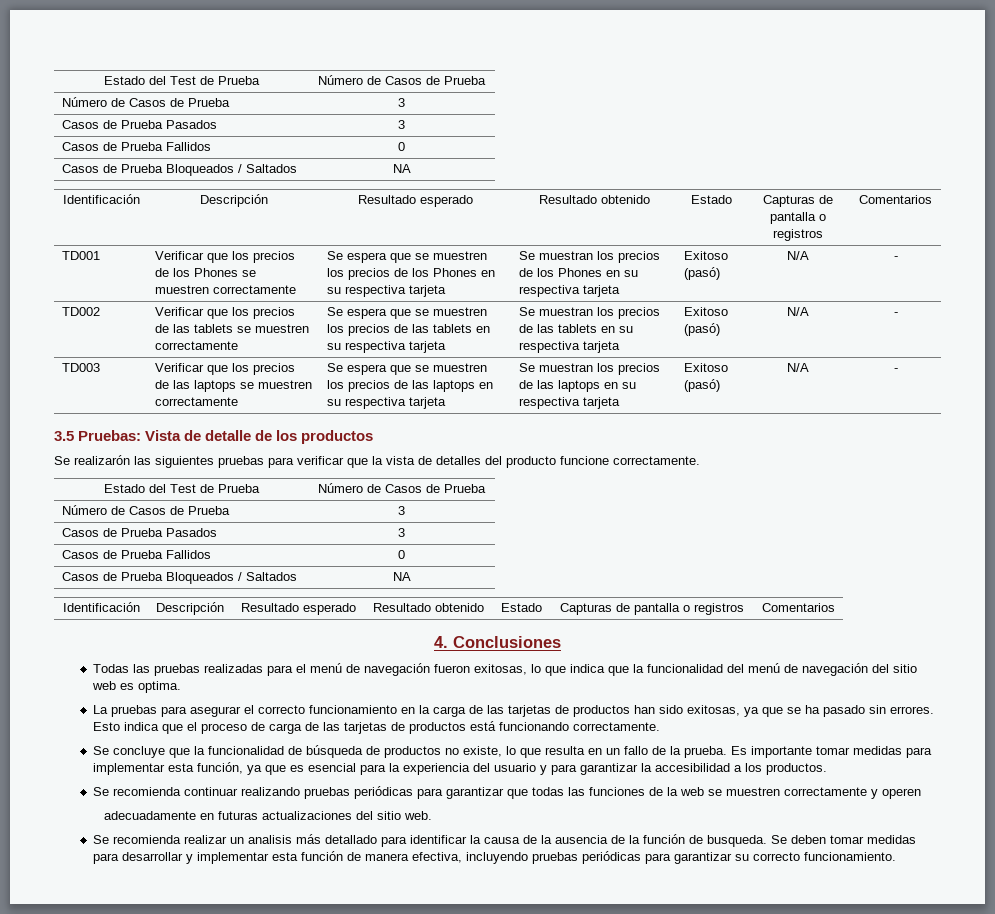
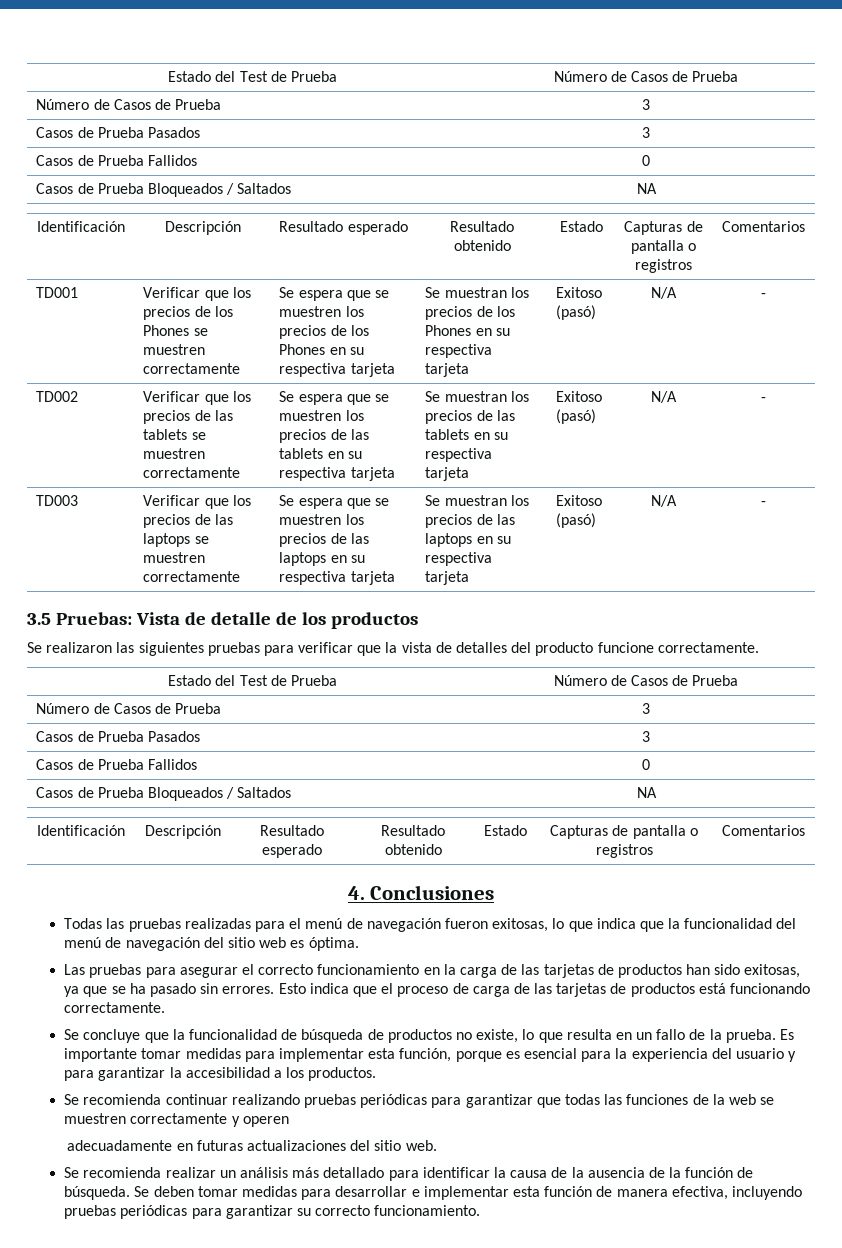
- Se realizarón las siguientes pruebas para verificar que la vista de detalles del producto funcione correctamente.
+ Se realizaron las siguientes pruebas para verificar que la vista de detalles del producto funcione correctamente.
- Todas las pruebas realizadas para el menú de navegación fueron exitosas, lo que indica que la funcionalidad del menú de navegación del sitio web es optima.
- La pruebas para asegurar el correcto funcionamiento en la carga de las tarjetas de productos han sido exitosas, ya que se ha pasado sin errores.
+ Todas las pruebas realizadas para el menú de navegación fueron exitosas, lo que indica que la funcionalidad del menú de navegación del sitio web es óptima.
+ Las pruebas para asegurar el correcto funcionamiento en la carga de las tarjetas de productos han sido exitosas, ya que se ha pasado sin errores.
- Es importante tomar medidas para implementar esta función, ya que es esencial para la experiencia del usuario y para garantizar la accesibilidad a los productos.
+ Es importante tomar medidas para implementar esta función, porque es esencial para la experiencia del usuario y para garantizar la accesibilidad a los productos.
- Se recomienda realizar un analisis más detallado para identificar la causa de la ausencia de la función de busqueda.
+ Se recomienda realizar un análisis más detallado para identificar la causa de la ausencia de la función de búsqueda.
- Se deben tomar medidas para desarrollar y implementar esta función de manera efectiva, incluyendo pruebas periódicas para garantizar su correcto funcionamiento.
+ Se deben tomar medidas para desarrollar e implementar esta función de manera efectiva, incluyendo pruebas periódicas para garantizar su correcto funcionamiento.

